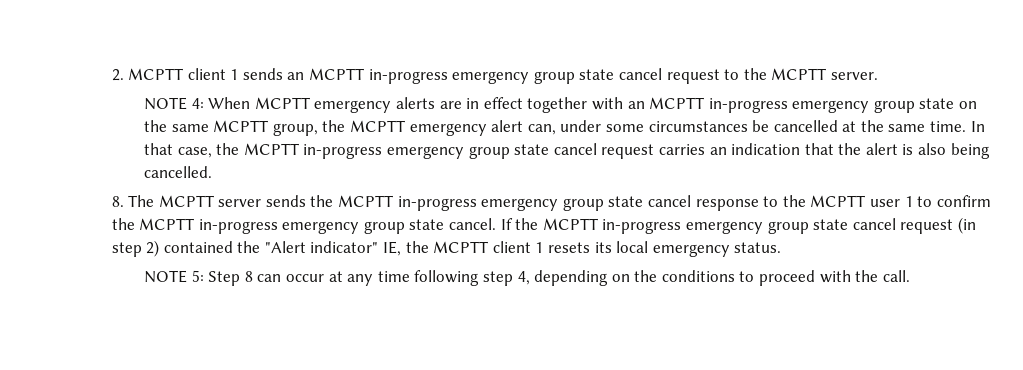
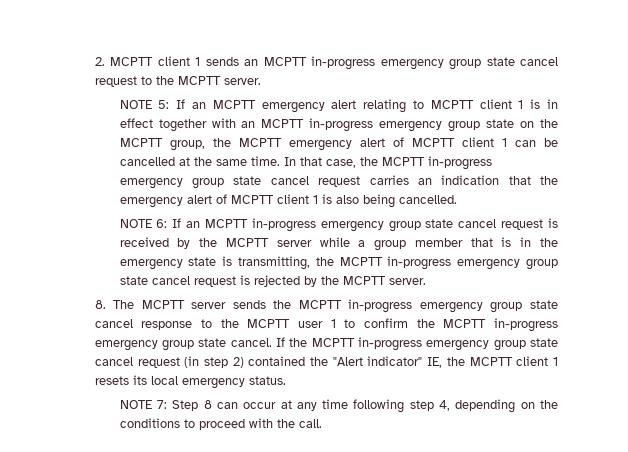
- NOTE 4: When MCPTT emergency alerts are in effect together with an MCPTT in-progress emergency group state on the same MCPTT group, the MCPTT emergency alert can, under some circumstances be cancelled at the same time.
+ NOTE 5: If an MCPTT emergency alert relating to MCPTT client 1 is in effect together with an MCPTT in-progress emergency group state on the MCPTT group, the MCPTT emergency alert of MCPTT client 1 can be cancelled at the same time.
- In that case, the MCPTT in-progress emergency group state cancel request carries an indication that the alert is also being cancelled.
+ In that case, the MCPTT in-progress emergency group state cancel request carries an indication that the emergency alert of MCPTT client 1 is also being cancelled.
+ NOTE 6: If an MCPTT in-progress emergency group state cancel request is received by the MCPTT server while a group member that is in the emergency state is transmitting, the MCPTT in-progress emergency group state cancel request is rejected by the MCPTT server.
- NOTE 5: Step 8 can occur at any time following step 4, depending on the conditions to proceed with the call.
+ NOTE 7: Step 8 can occur at any time following step 4, depending on the conditions to proceed with the call.

